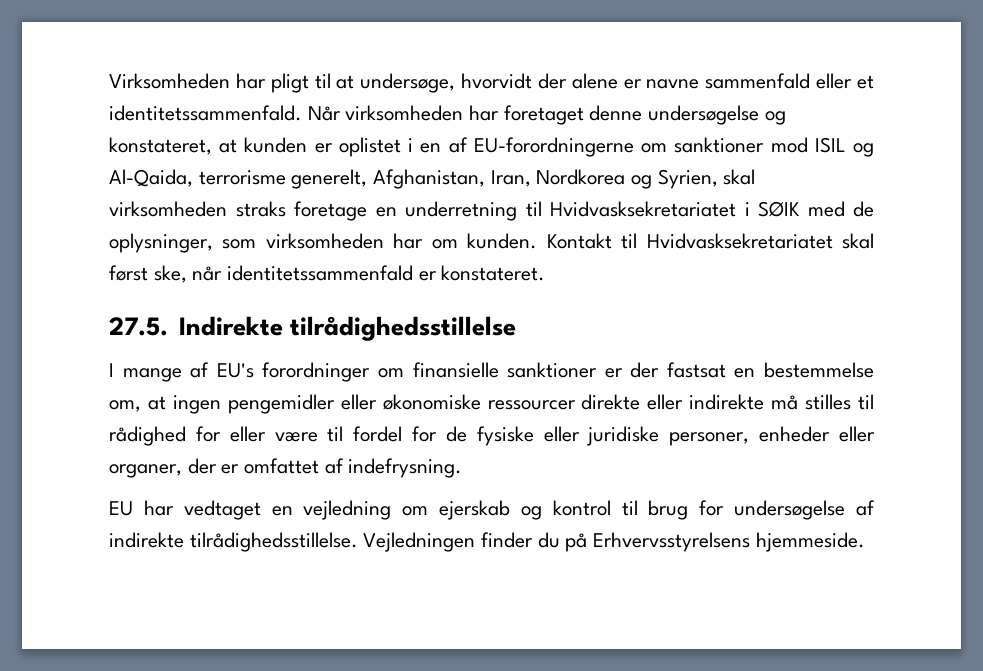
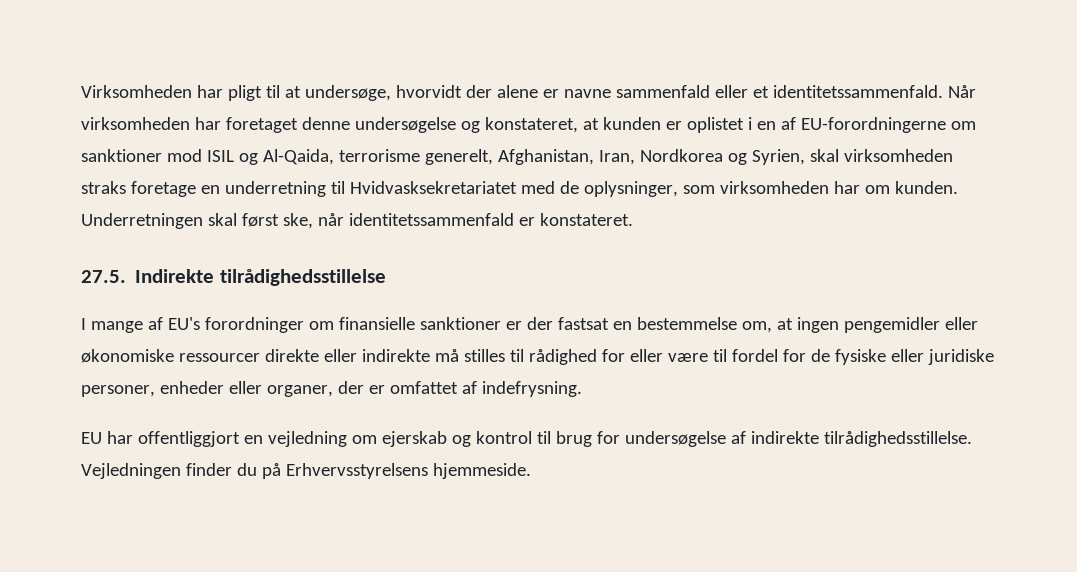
- Når virksomheden har foretaget denne undersøgelse og konstateret, at kunden er oplistet i en af EU-forordningerne om sanktioner mod ISIL og Al-Qaida, terrorisme generelt, Afghanistan, Iran, Nordkorea og Syrien, skal virksomheden straks foretage en underretning til Hvidvasksekretariatet i SØIK med de oplysninger, som virksomheden har om kunden.
+ Når virksomheden har foretaget denne undersøgelse og konstateret, at kunden er oplistet i en af EU-forordningerne om sanktioner mod ISIL og Al-Qaida, terrorisme generelt, Afghanistan, Iran, Nordkorea og Syrien, skal virksomheden straks foretage en underretning til Hvidvasksekretariatet med de oplysninger, som virksomheden har om kunden.
- Kontakt til Hvidvasksekretariatet skal først ske, når identitetssammenfald er konstateret.
+ Underretningen skal først ske, når identitetssammenfald er konstateret.
- EU har vedtaget en vejledning om ejerskab og kontrol til brug for undersøgelse af indirekte tilrådighedsstillelse.
+ EU har offentliggjort en vejledning om ejerskab og kontrol til brug for undersøgelse af indirekte tilrådighedsstillelse.

